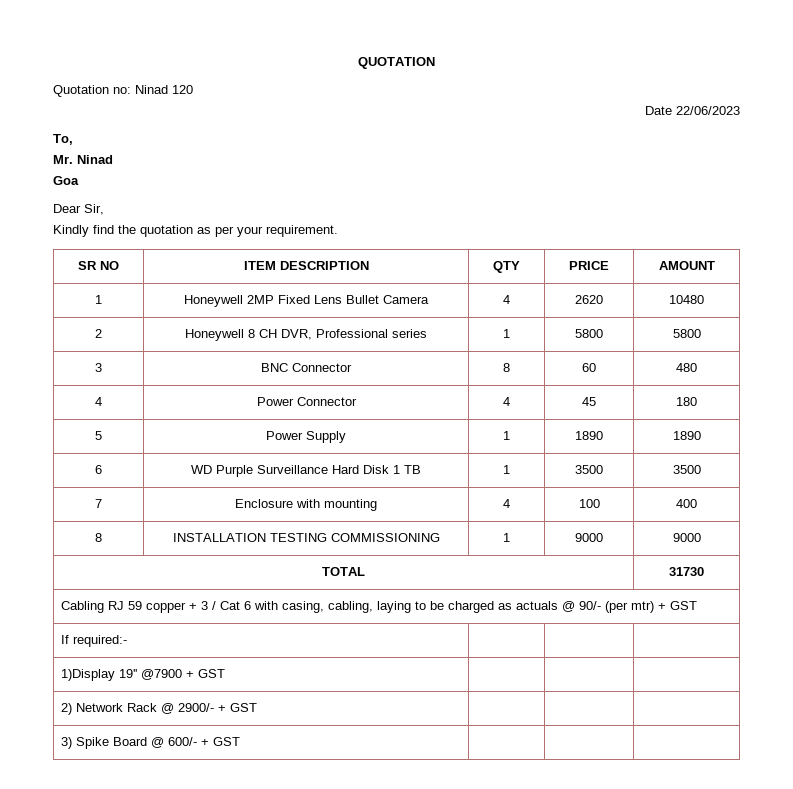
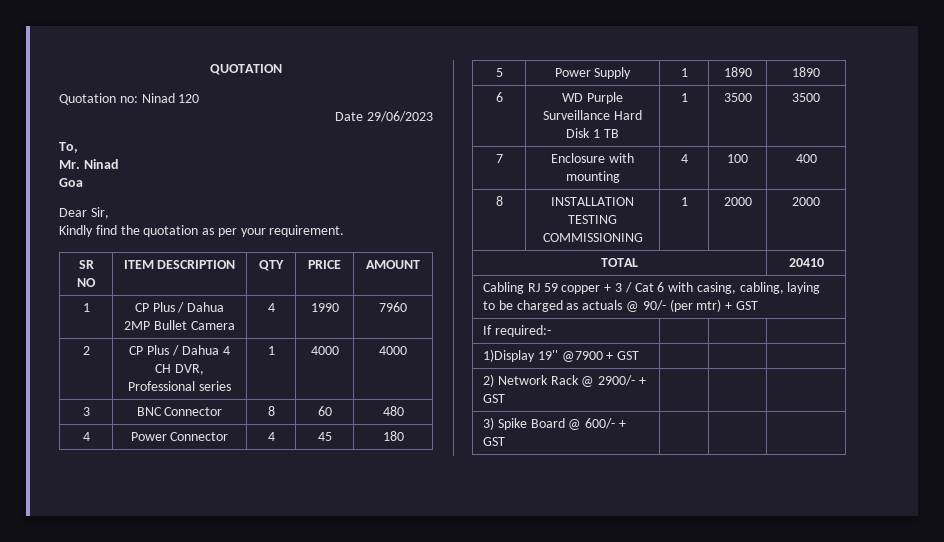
- Date 22/06/2023
+ Date 29/06/2023
- 1 | Honeywell 2MP Fixed Lens Bullet Camera | 4 | 2620 | 10480
+ 1 | CP Plus / Dahua 2MP Bullet Camera | 4 | 1990 | 7960
- 2 | Honeywell 8 CH DVR, Professional series | 1 | 5800 | 5800
+ 2 | CP Plus / Dahua 4 CH DVR, Professional series | 1 | 4000 | 4000
- 8 | INSTALLATION TESTING COMMISSIONING | 1 | 9000 | 9000
+ 8 | INSTALLATION TESTING COMMISSIONING | 1 | 2000 | 2000
- TOTAL | 31730
+ TOTAL | 20410

